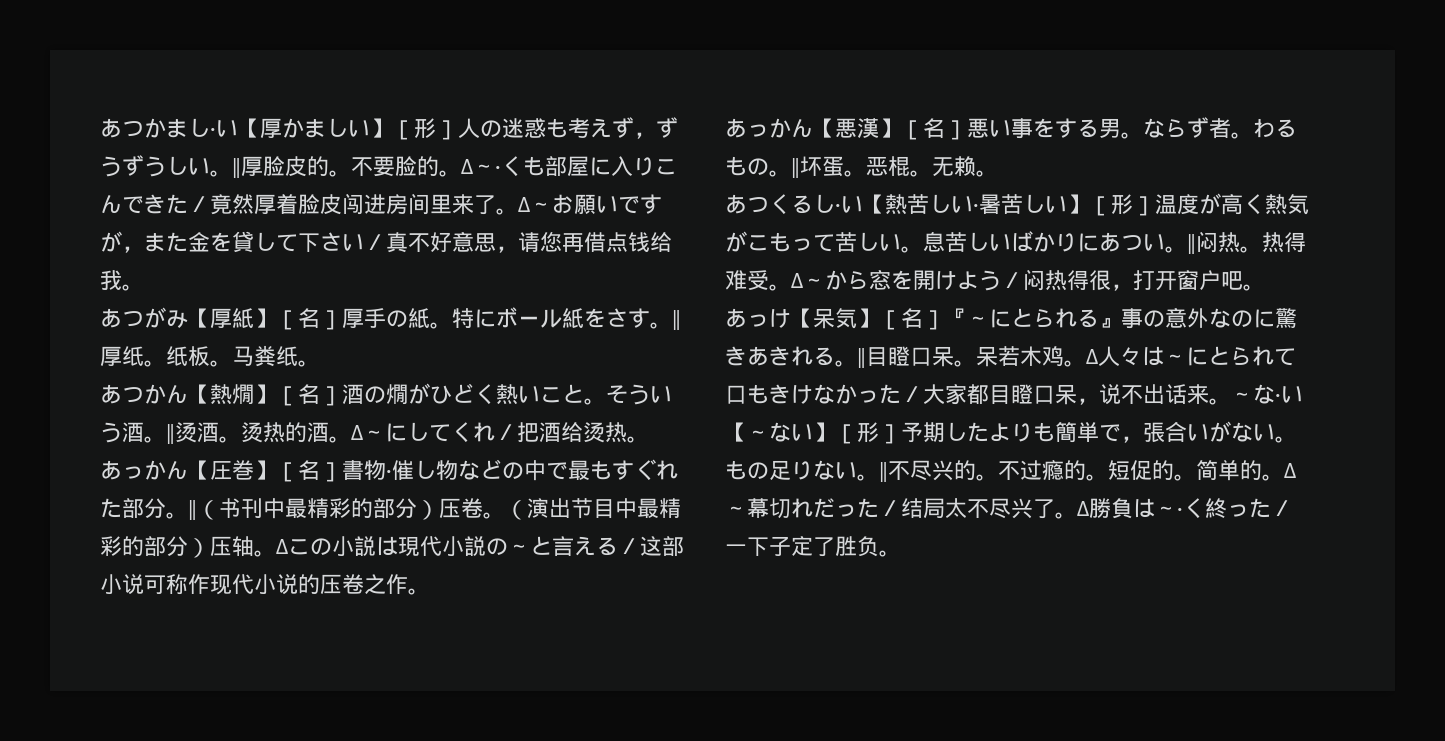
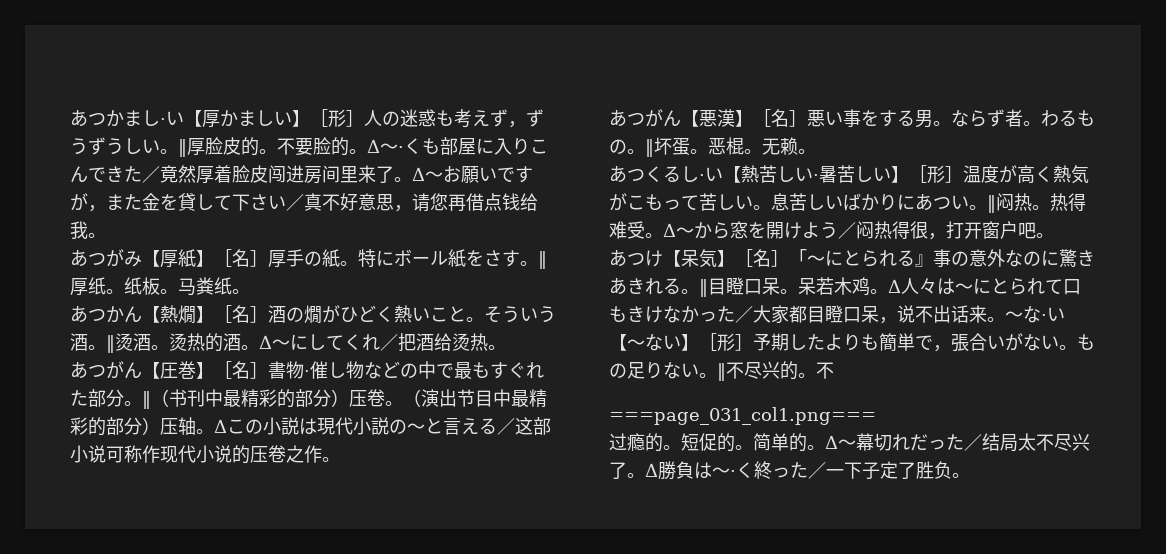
- あっかん【圧巻】［名］書物·催し物などの中で最もすぐれた部分。
+ あつがん【圧巻】［名］書物·催し物などの中で最もすぐれた部分。
- あっかん【悪漢】［名］悪い事をする男。
+ あつがん【悪漢】［名］悪い事をする男。
- あっけ【呆気】［名］『～にとられる』事の意外なのに驚きあきれる。
+ あつけ【呆気】［名］「～にとられる』事の意外なのに驚きあきれる。
- ‖不尽兴的。不过瘾的。
+ ‖不尽兴的。不
+ ===page_031_col1.png===
+ 过瘾的。

